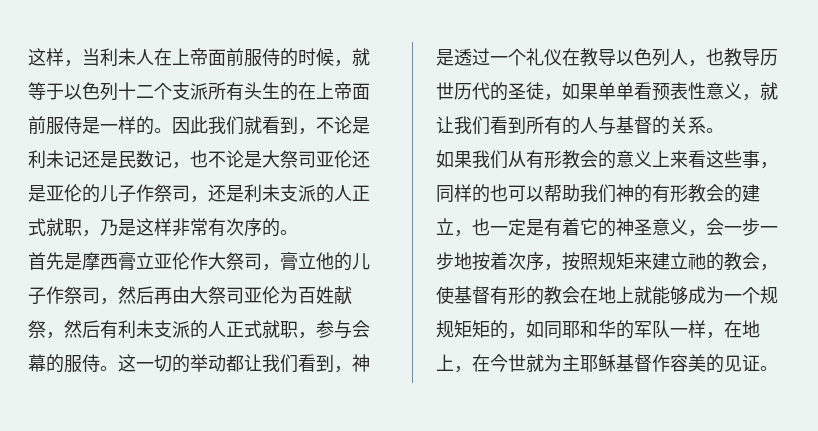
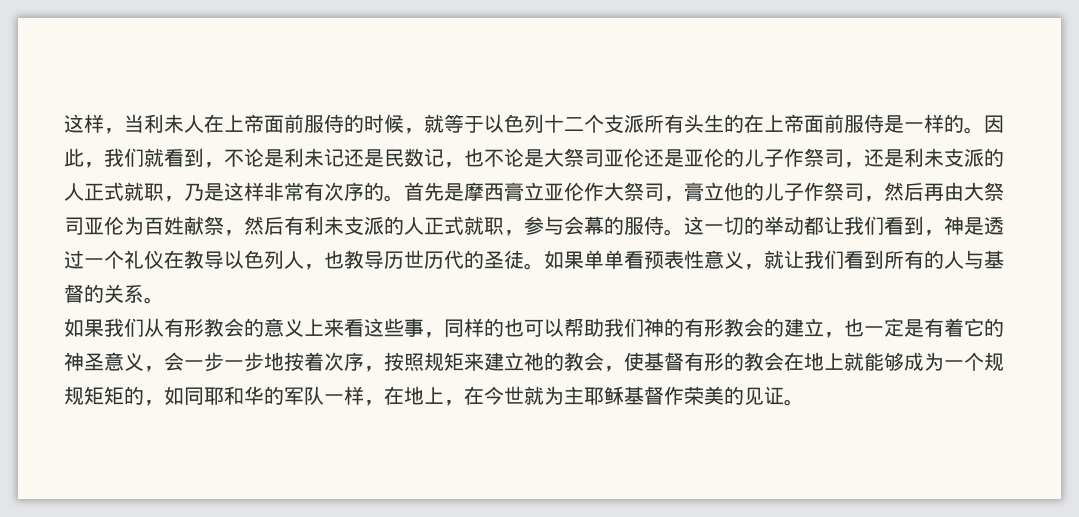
- 因此我们就看到，不论是利未记还是民数记，也不论是大祭司亚伦还是亚伦的儿子作祭司，还是利未支派的人正式就职，乃是这样非常有次序的。
- 首先是摩西膏立亚伦作大祭司，膏立他的儿子作祭司，然后再由大祭司亚伦为百姓献祭，然后有利未支派的人正式就职，参与会幕的服侍。
+ 因此，我们就看到，不论是利未记还是民数记，也不论是大祭司亚伦还是亚伦的儿子作祭司，还是利未支派的人正式就职，乃是这样非常有次序的。首先是摩西膏立亚伦作大祭司，膏立他的儿子作祭司，然后再由大祭司亚伦为百姓献祭，然后有利未支派的人正式就职，参与会幕的服侍。
- 这一切的举动都让我们看到，神是透过一个礼仪在教导以色列人，也教导历世历代的圣徒，如果单单看预表性意义，就让我们看到所有的人与基督的关系。
+ 这一切的举动都让我们看到，神是透过一个礼仪在教导以色列人，也教导历世历代的圣徒。如果单单看预表性意义，就让我们看到所有的人与基督的关系。
- 如果我们从有形教会的意义上来看这些事，同样的也可以帮助我们神的有形教会的建立，也一定是有着它的神圣意义，会一步一步地按着次序，按照规矩来建立祂的教会，使基督有形的教会在地上就能够成为一个规规矩矩的，如同耶和华的军队一样，在地上，在今世就为主耶稣基督作容美的见证。
+ 如果我们从有形教会的意义上来看这些事，同样的也可以帮助我们神的有形教会的建立，也一定是有着它的神圣意义，会一步一步地按着次序，按照规矩来建立祂的教会，使基督有形的教会在地上就能够成为一个规规矩矩的，如同耶和华的军队一样，在地上，在今世就为主耶稣基督作荣美的见证。

